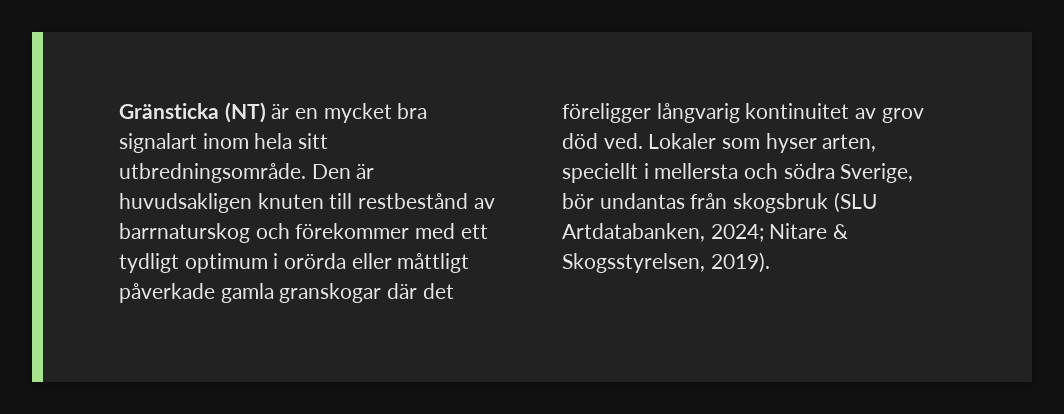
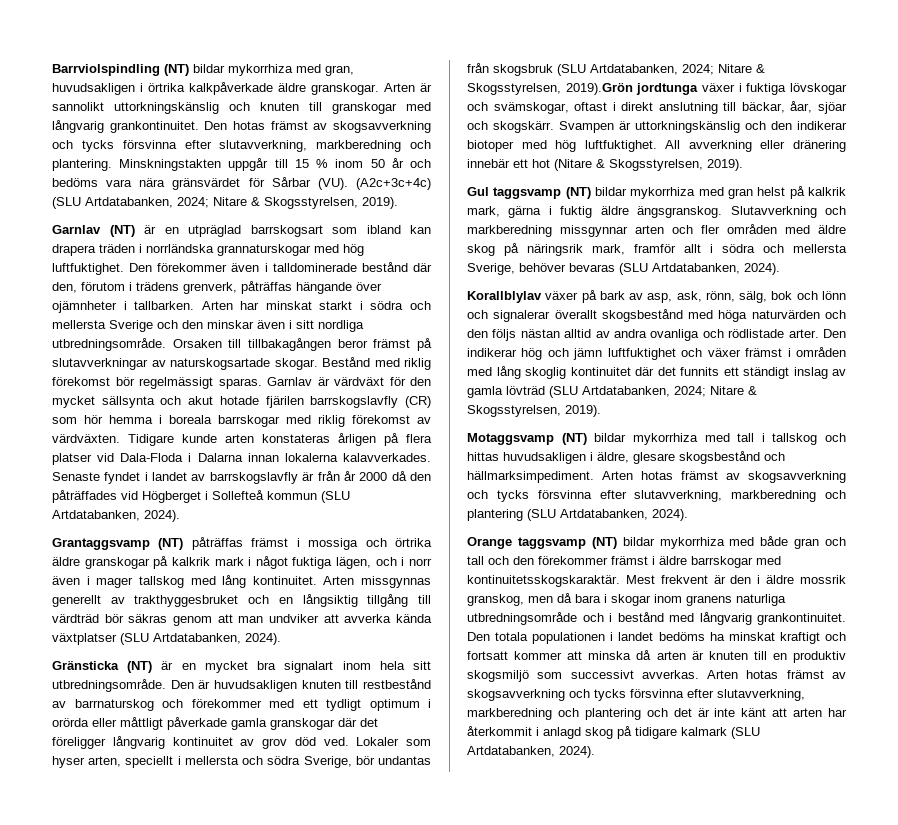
+ Barrviolspindling (NT) bildar mykorrhiza med gran, huvudsakligen i örtrika kalkpåverkade äldre granskogar. Arten är sannolikt uttorkningskänslig och knuten till granskogar med långvarig grankontinuitet. Den hotas främst av skogsavverkning och tycks försvinna efter slutavverkning, markberedning och plantering. Minskningstakten uppgår till 15 % inom 50 år och bedöms vara nära gränsvärdet för Sårbar (VU). (A2c+3c+4c) (SLU Artdatabanken, 2024; Nitare & Skogsstyrelsen, 2019).
+ Garnlav (NT) är en utpräglad barrskogsart som ibland kan drapera träden i norrländska grannaturskogar med hög luftfuktighet. Den förekommer även i talldominerade bestånd där den, förutom i trädens grenverk, påträffas hängande över ojämnheter i tallbarken. Arten har minskat starkt i södra och mellersta Sverige och den minskar även i sitt nordliga utbredningsområde. Orsaken till tillbakagången beror främst på slutavverkningar av naturskogsartade skogar. Bestånd med riklig förekomst bör regelmässigt sparas. Garnlav är värdväxt för den mycket sällsynta och akut hotade fjärilen barrskogslavfly (CR) som hör hemma i boreala barrskogar med riklig förekomst av värdväxten. Tidigare kunde arten konstateras årligen på flera platser vid Dala-Floda i Dalarna innan lokalerna kalavverkades. Senaste fyndet i landet av barrskogslavfly är från år 2000 då den påträffades vid Högberget i Sollefteå kommun (SLU Artdatabanken, 2024).
+ Grantaggsvamp (NT) påträffas främst i mossiga och örtrika äldre granskogar på kalkrik mark i något fuktiga lägen, och i norr även i mager tallskog med lång kontinuitet. Arten missgynnas generellt av trakthyggesbruket och en långsiktig tillgång till värdträd bör säkras genom att man undviker att avverka kända växtplatser (SLU Artdatabanken, 2024).
- Lokaler som hyser arten, speciellt i mellersta och södra Sverige, bör undantas från skogsbruk (SLU Artdatabanken, 2024; Nitare & Skogsstyrelsen, 2019).
+ Lokaler som hyser arten, speciellt i mellersta och södra Sverige, bör undantas från skogsbruk (SLU Artdatabanken, 2024; Nitare & Skogsstyrelsen, 2019).Grön jordtunga växer i fuktiga lövskogar och svämskogar, oftast i direkt anslutning till bäckar, åar, sjöar och skogskärr. Svampen är uttorkningskänslig och den indikerar biotoper med hög luftfuktighet. All avverkning eller dränering innebär ett hot (Nitare & Skogsstyrelsen, 2019).
+ Gul taggsvamp (NT) bildar mykorrhiza med gran helst på kalkrik mark, gärna i fuktig äldre ängsgranskog. Slutavverkning och markberedning missgynnar arten och fler områden med äldre skog på näringsrik mark, framför allt i södra och mellersta Sverige, behöver bevaras (SLU Artdatabanken, 2024).
+ Korallblylav växer på bark av asp, ask, rönn, sälg, bok och lönn och signalerar överallt skogsbestånd med höga naturvärden och den följs nästan alltid av andra ovanliga och rödlistade arter. Den indikerar hög och jämn luftfuktighet och växer främst i områden med lång skoglig kontinuitet där det funnits ett ständigt inslag av gamla lövträd (SLU Artdatabanken, 2024; Nitare & Skogsstyrelsen, 2019).
+ Motaggsvamp (NT) bildar mykorrhiza med tall i tallskog och hittas huvudsakligen i äldre, glesare skogsbestånd och hällmarksimpediment. Arten hotas främst av skogsavverkning och tycks försvinna efter slutavverkning, markberedning och plantering (SLU Artdatabanken, 2024).
+ Orange taggsvamp (NT) bildar mykorrhiza med både gran och tall och den förekommer främst i äldre barrskogar med kontinuitetsskogskaraktär. Mest frekvent är den i äldre mossrik granskog, men då bara i skogar inom granens naturliga utbredningsområde och i bestånd med långvarig grankontinuitet. Den totala populationen i landet bedöms ha minskat kraftigt och fortsatt kommer att minska då arten är knuten till en produktiv skogsmiljö som successivt avverkas. Arten hotas främst av skogsavverkning och tycks försvinna efter slutavverkning, markberedning och plantering och det är inte känt att arten har återkommit i anlagd skog på tidigare kalmark (SLU Artdatabanken, 2024).

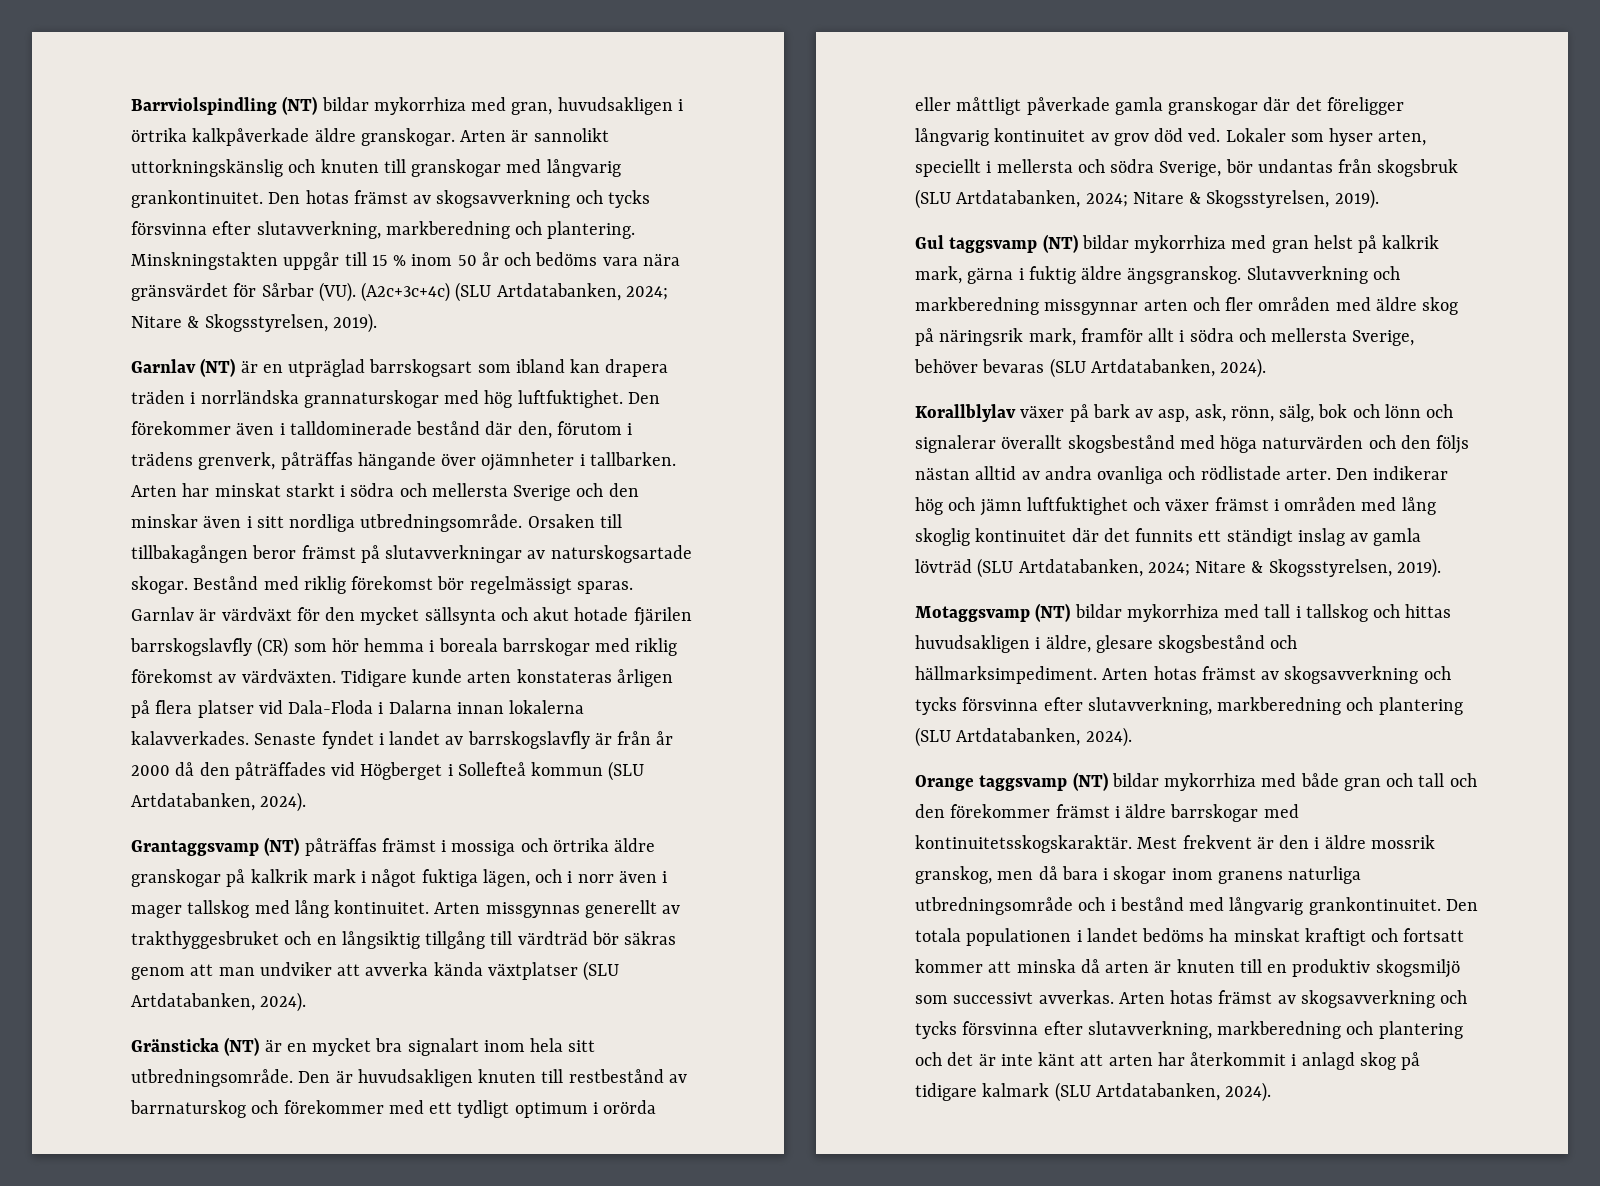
- Lokaler som hyser arten, speciellt i mellersta och södra Sverige, bör undantas från skogsbruk (SLU Artdatabanken, 2024; Nitare & Skogsstyrelsen, 2019).Grön jordtunga växer i fuktiga lövskogar och svämskogar, oftast i direkt anslutning till bäckar, åar, sjöar och skogskärr. Svampen är uttorkningskänslig och den indikerar biotoper med hög luftfuktighet. All avverkning eller dränering innebär ett hot (Nitare & Skogsstyrelsen, 2019).
+ Lokaler som hyser arten, speciellt i mellersta och södra Sverige, bör undantas från skogsbruk (SLU Artdatabanken, 2024; Nitare & Skogsstyrelsen, 2019).

